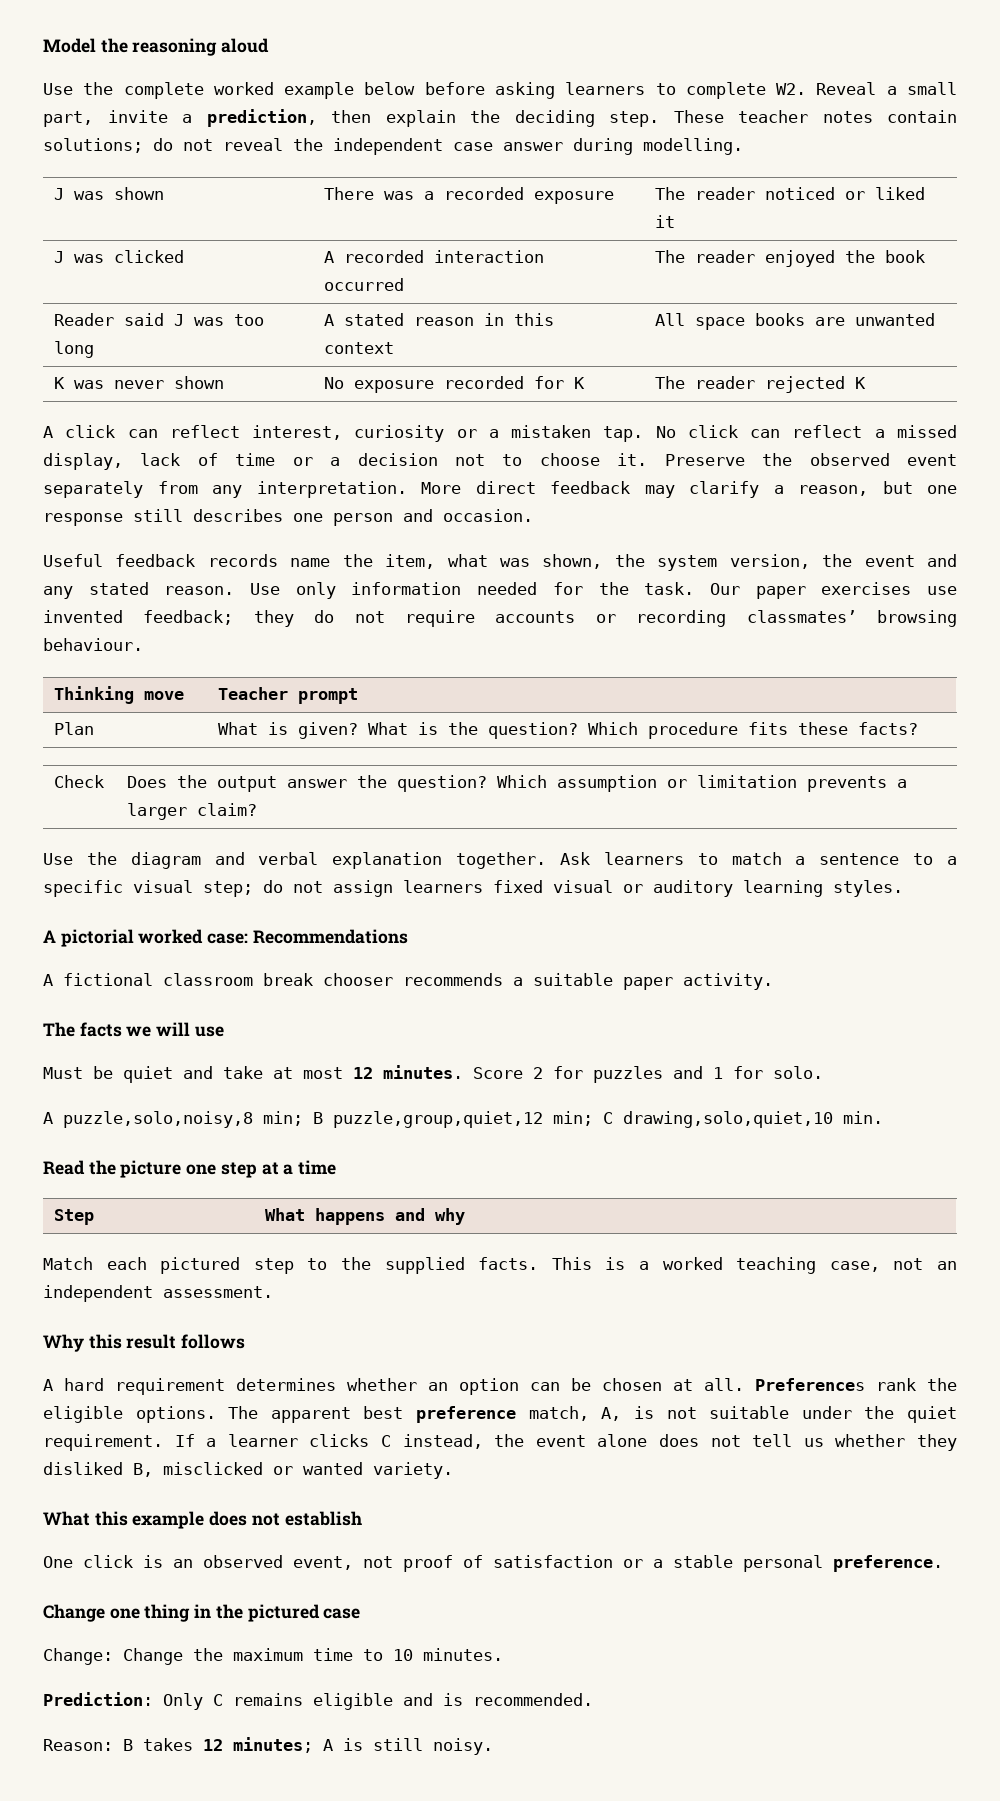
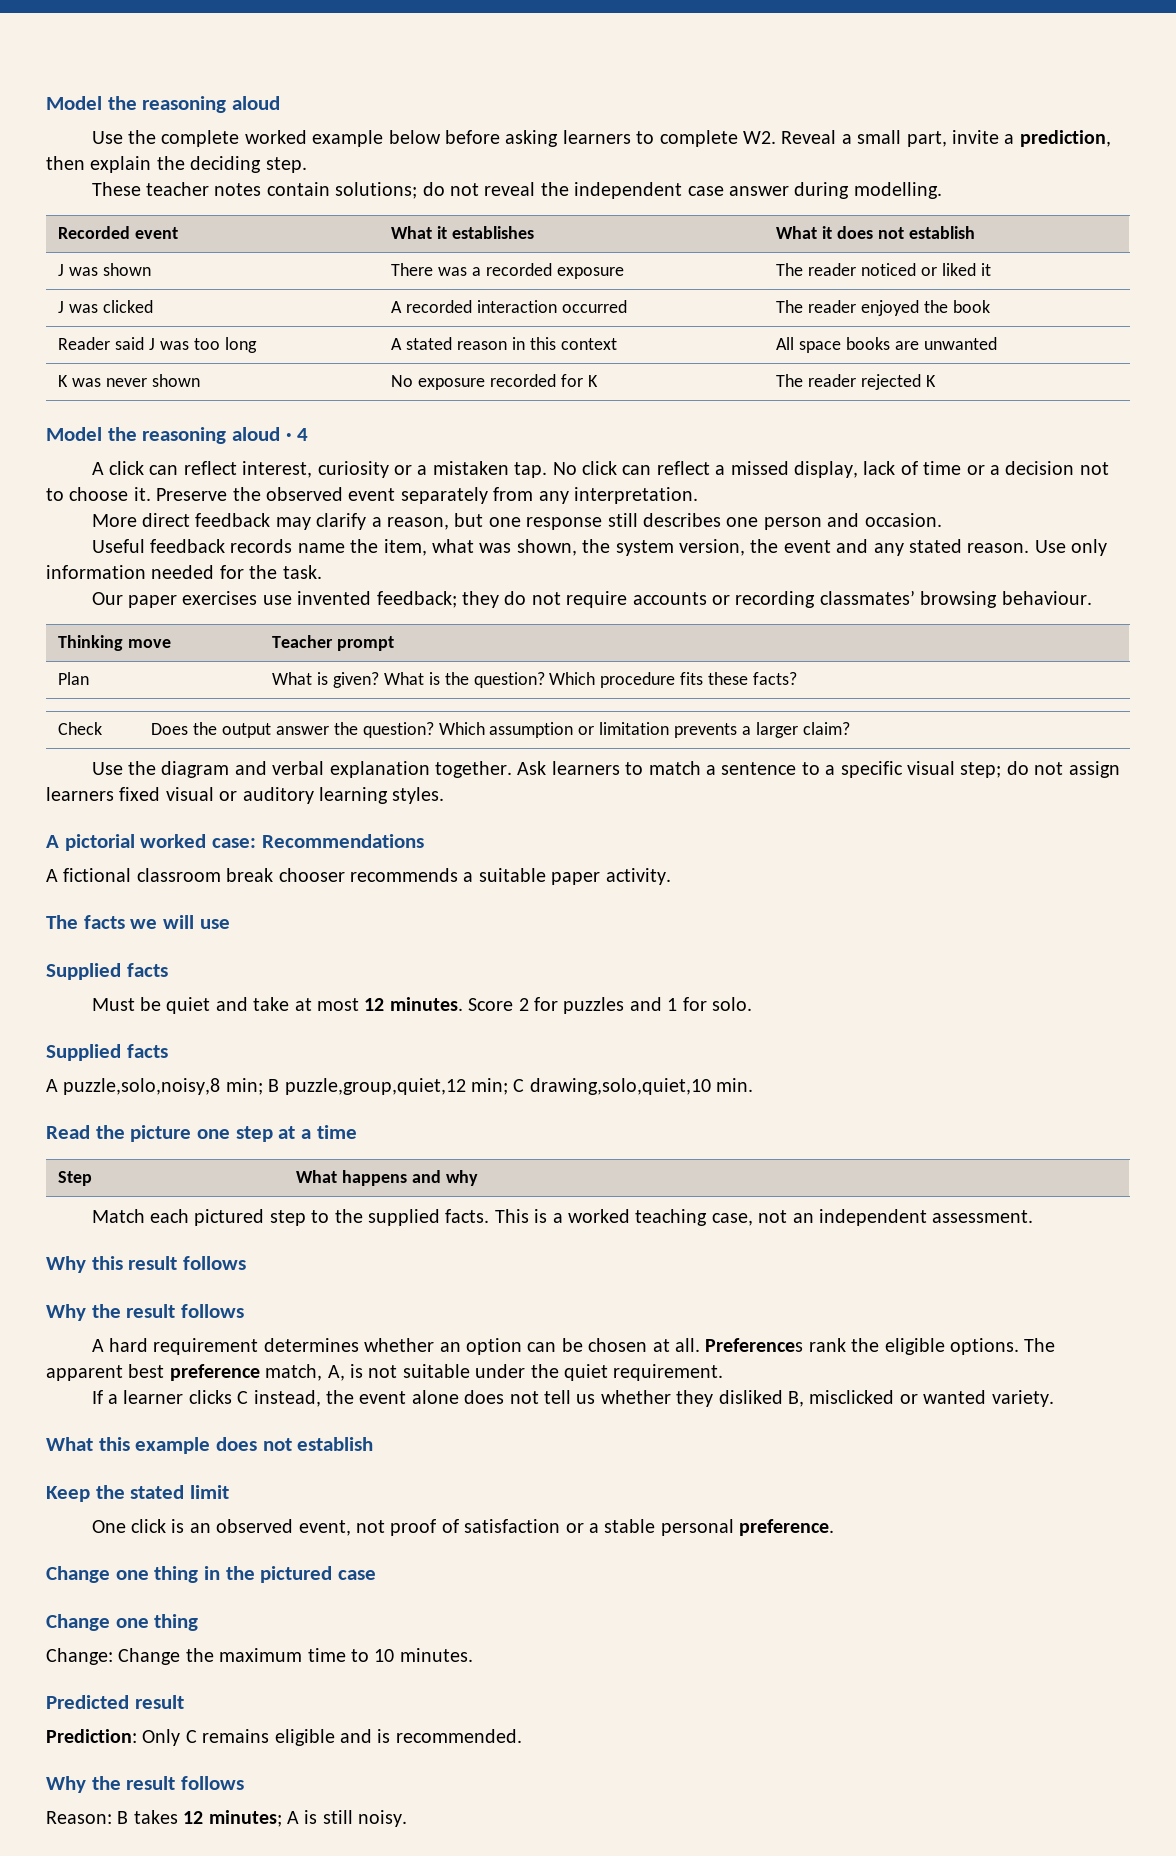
- Use the complete worked example below before asking learners to complete W2. Reveal a small part, invite a prediction, then explain the deciding step. These teacher notes contain solutions; do not reveal the independent case answer during modelling.
+ Use the complete worked example below before asking learners to complete W2. Reveal a small part, invite a prediction, then explain the deciding step.
+ These teacher notes contain solutions; do not reveal the independent case answer during modelling.
+ Recorded event | What it establishes | What it does not establish
+ Model the reasoning aloud · 4
- Preserve the observed event separately from any interpretation. More direct feedback may clarify a reason, but one response still describes one person and occasion.
+ Preserve the observed event separately from any interpretation.
+ More direct feedback may clarify a reason, but one response still describes one person and occasion.
- Use only information needed for the task. Our paper exercises use invented feedback; they do not require accounts or recording classmates’ browsing behaviour.
+ Use only information needed for the task.
+ Our paper exercises use invented feedback; they do not require accounts or recording classmates’ browsing behaviour.
  The facts we will use
+ Supplied facts
  Score 2 for puzzles and 1 for solo.
+ Supplied facts
  Why this result follows
+ Why the result follows
- The apparent best preference match, A, is not suitable under the quiet requirement. If a learner clicks C instead, the event alone does not tell us whether they disliked B, misclicked or wanted variety.
+ The apparent best preference match, A, is not suitable under the quiet requirement.
+ If a learner clicks C instead, the event alone does not tell us whether they disliked B, misclicked or wanted variety.
+ Keep the stated limit
  Change one thing in the pictured case
+ Change one thing
+ Predicted result
  Prediction: Only C remains eligible and is recommended.
+ Why the result follows

